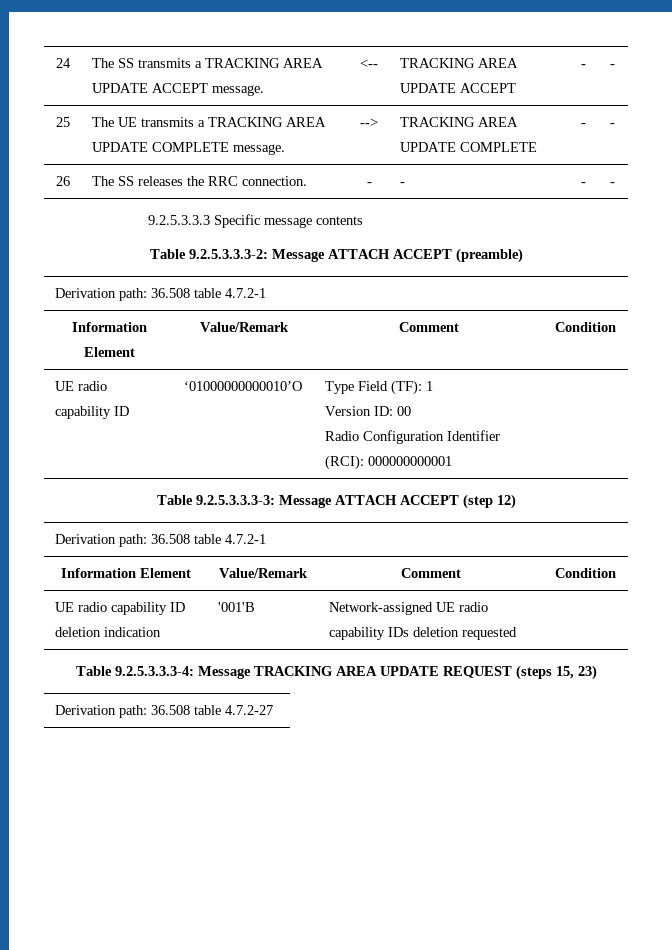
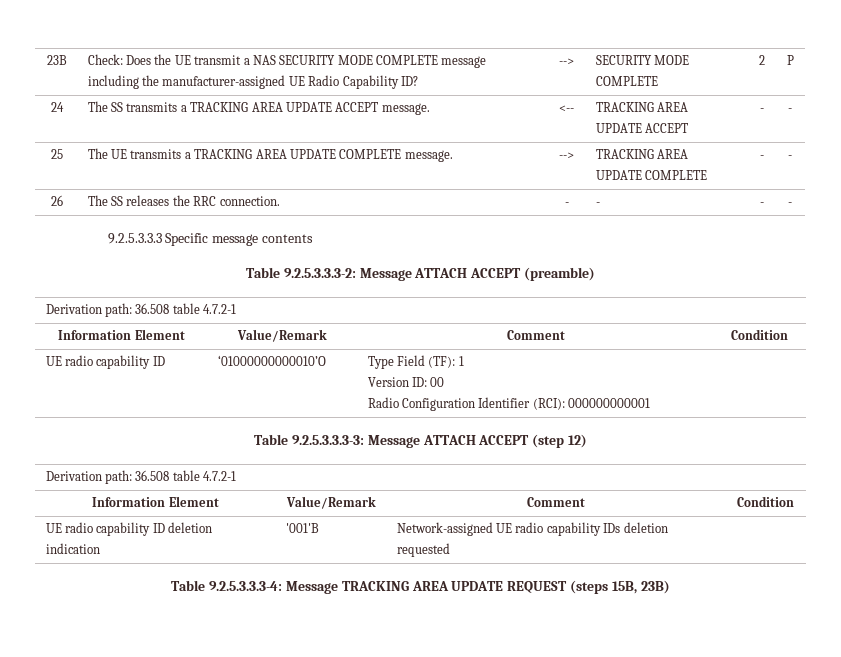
+ 23B | Check: Does the UE transmit a NAS SECURITY MODE COMPLETE message including the manufacturer-assigned UE Radio Capability ID? | --> | SECURITY MODE COMPLETE | 2 | P
- Table 9.2.5.3.3.3-4: Message TRACKING AREA UPDATE REQUEST (steps 15, 23)
- Derivation path: 36.508 table 4.7.2-27
+ Table 9.2.5.3.3.3-4: Message TRACKING AREA UPDATE REQUEST (steps 15B, 23B)

